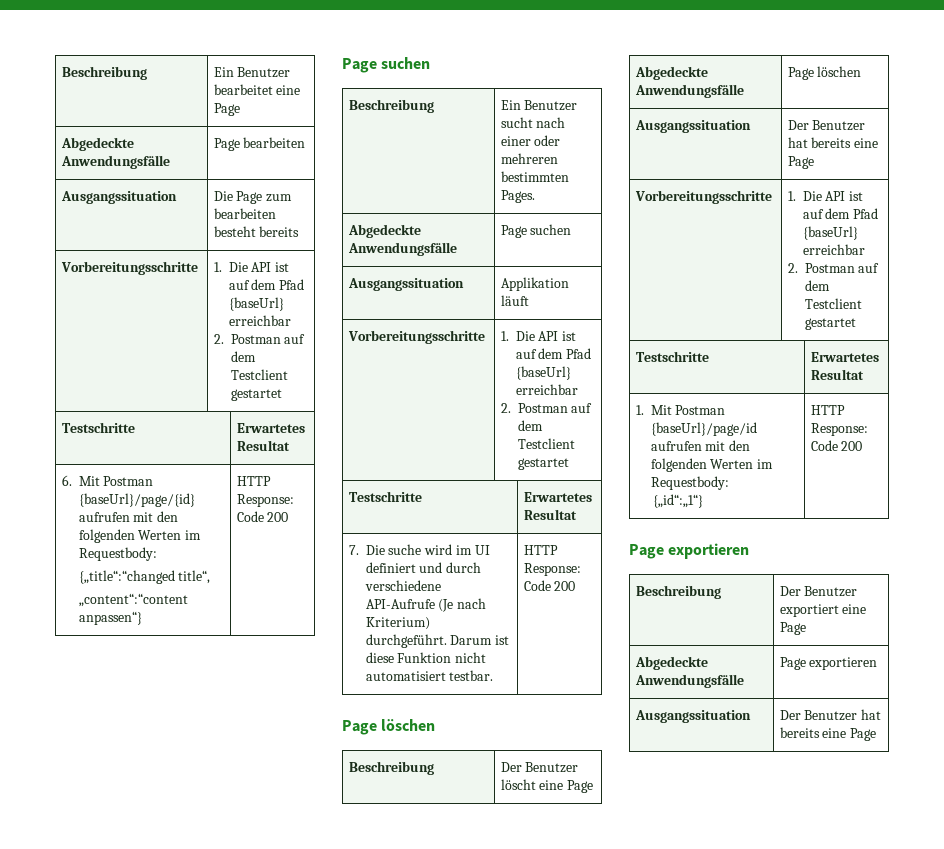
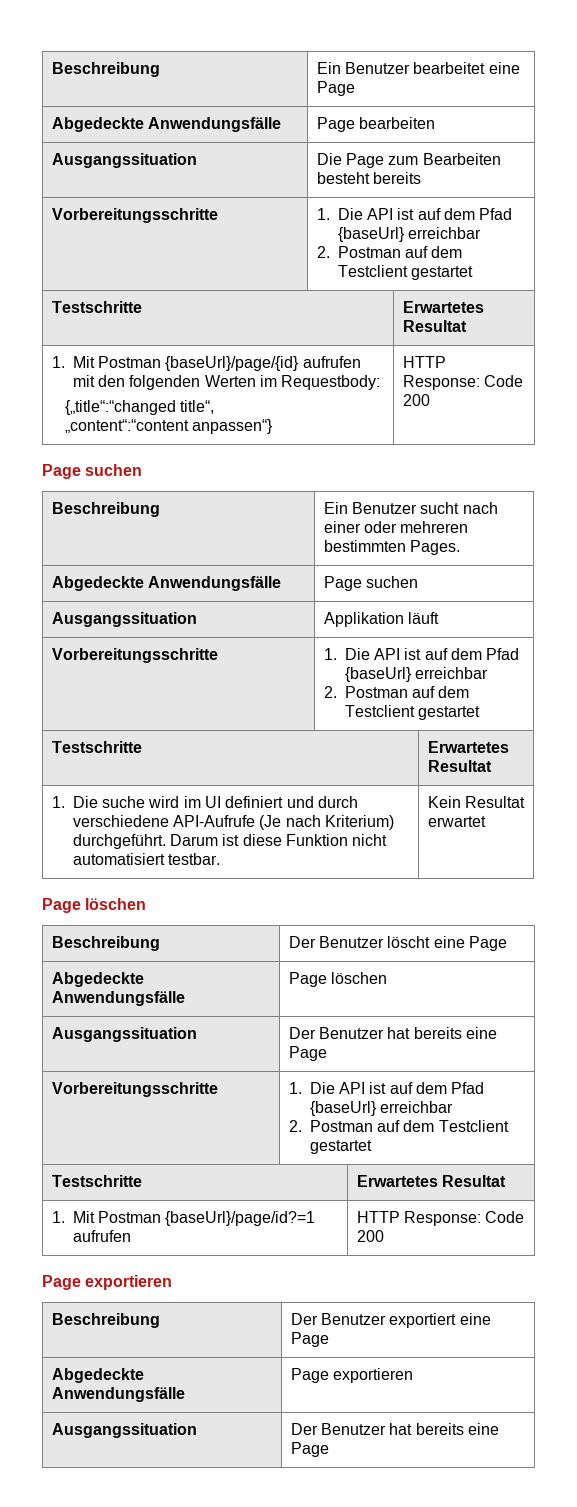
- Ausgangssituation | Die Page zum bearbeiten besteht bereits
+ Ausgangssituation | Die Page zum Bearbeiten besteht bereits
- 6. Mit Postman {baseUrl}/page/{id} aufrufen mit den folgenden Werten im Requestbody:
+ 1. Mit Postman {baseUrl}/page/{id} aufrufen mit den folgenden Werten im Requestbody:
- 7. Die suche wird im UI definiert und durch verschiedene API-Aufrufe (Je nach Kriterium) durchgeführt. Darum ist diese Funktion nicht automatisiert testbar. | HTTP Response: Code 200
+ 1. Die suche wird im UI definiert und durch verschiedene API-Aufrufe (Je nach Kriterium) durchgeführt. Darum ist diese Funktion nicht automatisiert testbar. | Kein Resultat erwartet
- 1. Mit Postman {baseUrl}/page/id aufrufen mit den folgenden Werten im Requestbody:
- {„id“:„1“} | HTTP Response: Code 200
+ 1. Mit Postman {baseUrl}/page/id?=1 aufrufen | HTTP Response: Code 200

